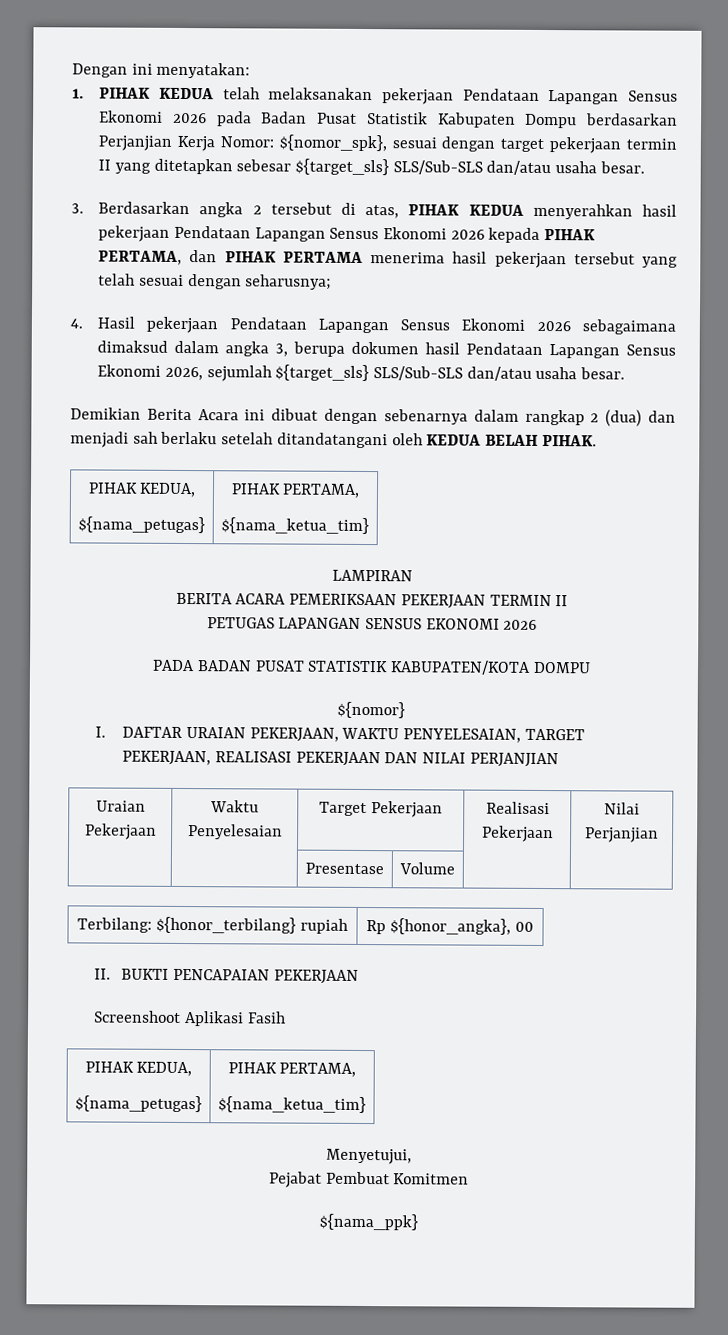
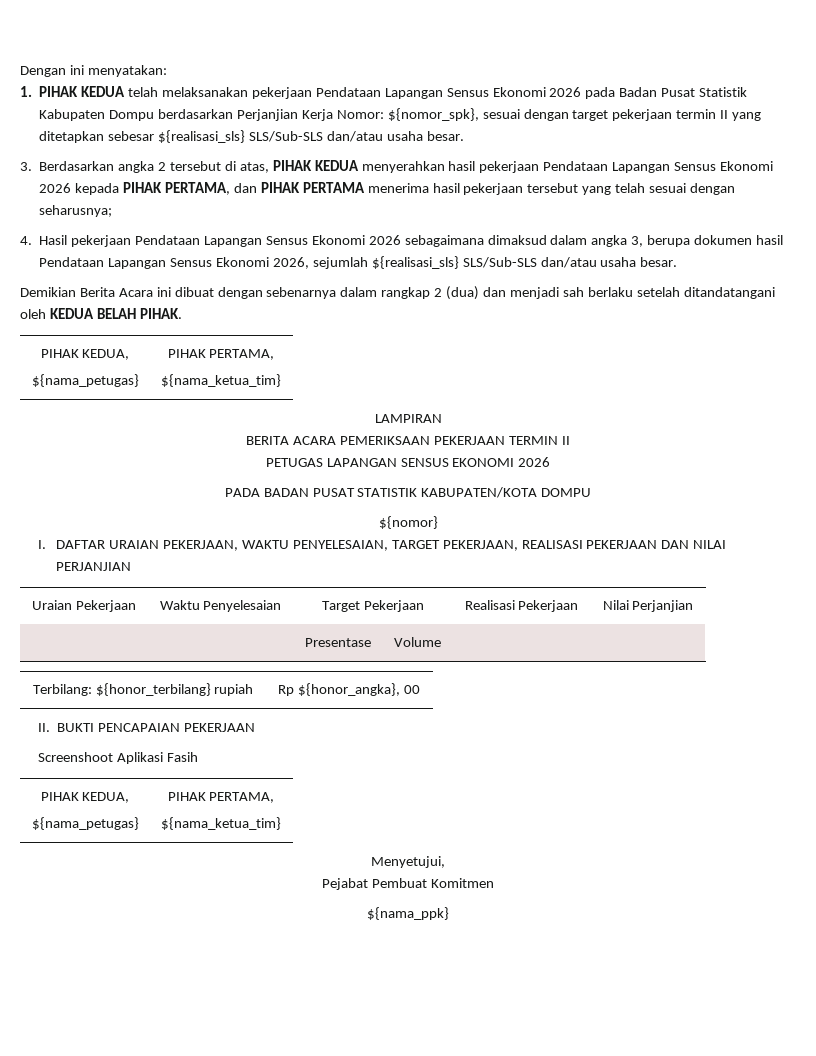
- 1. PIHAK KEDUA telah melaksanakan pekerjaan Pendataan Lapangan Sensus Ekonomi 2026 pada Badan Pusat Statistik Kabupaten Dompu berdasarkan Perjanjian Kerja Nomor: ${nomor_spk}, sesuai dengan target pekerjaan termin II yang ditetapkan sebesar ${target_sls} SLS/Sub-SLS dan/atau usaha besar.
+ 1. PIHAK KEDUA telah melaksanakan pekerjaan Pendataan Lapangan Sensus Ekonomi 2026 pada Badan Pusat Statistik Kabupaten Dompu berdasarkan Perjanjian Kerja Nomor: ${nomor_spk}, sesuai dengan target pekerjaan termin II yang ditetapkan sebesar ${realisasi_sls} SLS/Sub-SLS dan/atau usaha besar.
- 4. Hasil pekerjaan Pendataan Lapangan Sensus Ekonomi 2026 sebagaimana dimaksud dalam angka 3, berupa dokumen hasil Pendataan Lapangan Sensus Ekonomi 2026, sejumlah ${target_sls} SLS/Sub-SLS dan/atau usaha besar.
+ 4. Hasil pekerjaan Pendataan Lapangan Sensus Ekonomi 2026 sebagaimana dimaksud dalam angka 3, berupa dokumen hasil Pendataan Lapangan Sensus Ekonomi 2026, sejumlah ${realisasi_sls} SLS/Sub-SLS dan/atau usaha besar.

